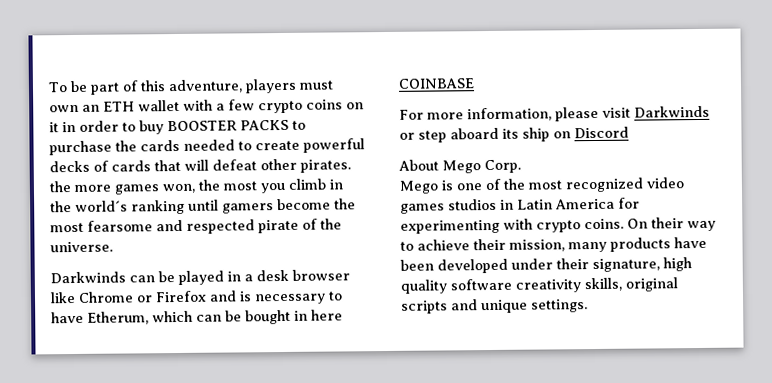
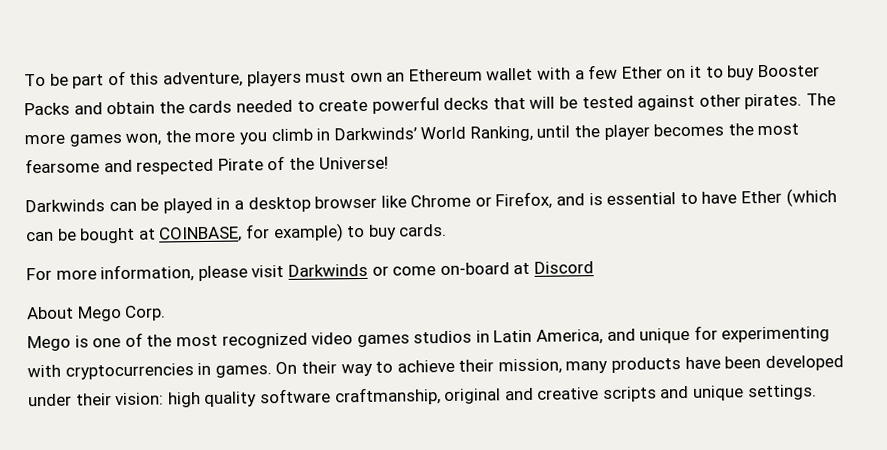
- To be part of this adventure, players must own an ETH wallet with a few crypto coins on it in order to buy BOOSTER PACKS to purchase the cards needed to create powerful decks of cards that will defeat other pirates. the more games won, the most you climb in the world´s ranking until gamers become the most fearsome and respected pirate of the universe.
+ To be part of this adventure, players must own an Ethereum wallet with a few Ether on it to buy Booster Packs and obtain the cards needed to create powerful decks that will be tested against other pirates. The more games won, the more you climb in Darkwinds’ World Ranking, until the player becomes the most fearsome and respected Pirate of the Universe!
- Darkwinds can be played in a desk browser like Chrome or Firefox and is necessary to have Etherum, which can be bought in here COINBASE
+ Darkwinds can be played in a desktop browser like Chrome or Firefox, and is essential to have Ether (which can be bought at COINBASE, for example) to buy cards.
- For more information, please visit Darkwinds or step aboard its ship on Discord
+ For more information, please visit Darkwinds or come on-board at Discord
- Mego is one of the most recognized video games studios in Latin America for experimenting with crypto coins.
+ Mego is one of the most recognized video games studios in Latin America, and unique for experimenting with cryptocurrencies in games.
- On their way to achieve their mission, many products have been developed under their signature, high quality software creativity skills, original scripts and unique settings.
+ On their way to achieve their mission, many products have been developed under their vision: high quality software craftmanship, original and creative scripts and unique settings.

